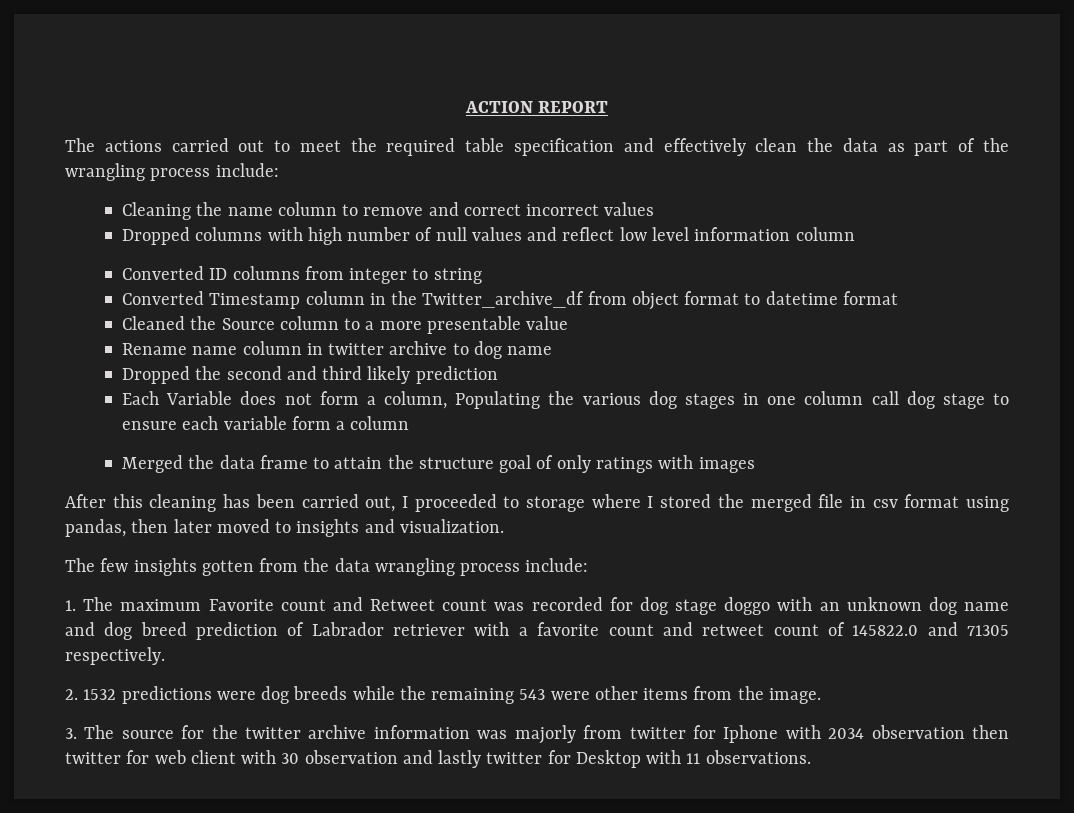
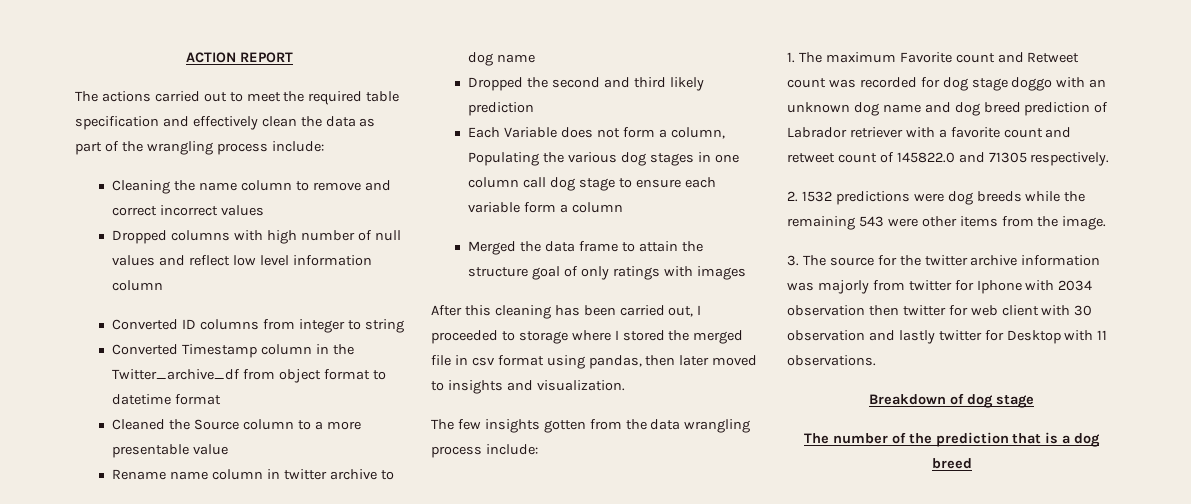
+ Breakdown of dog stage
+ The number of the prediction that is a dog breed

